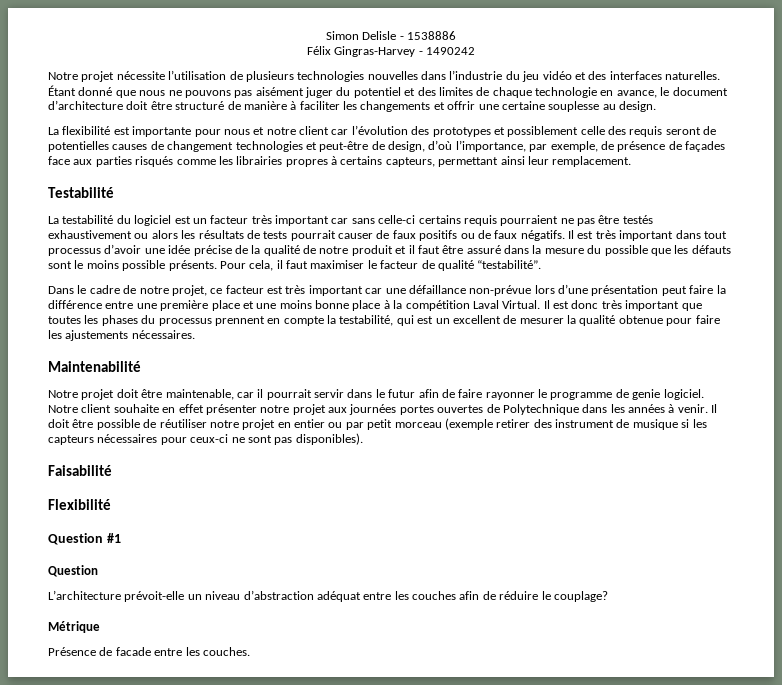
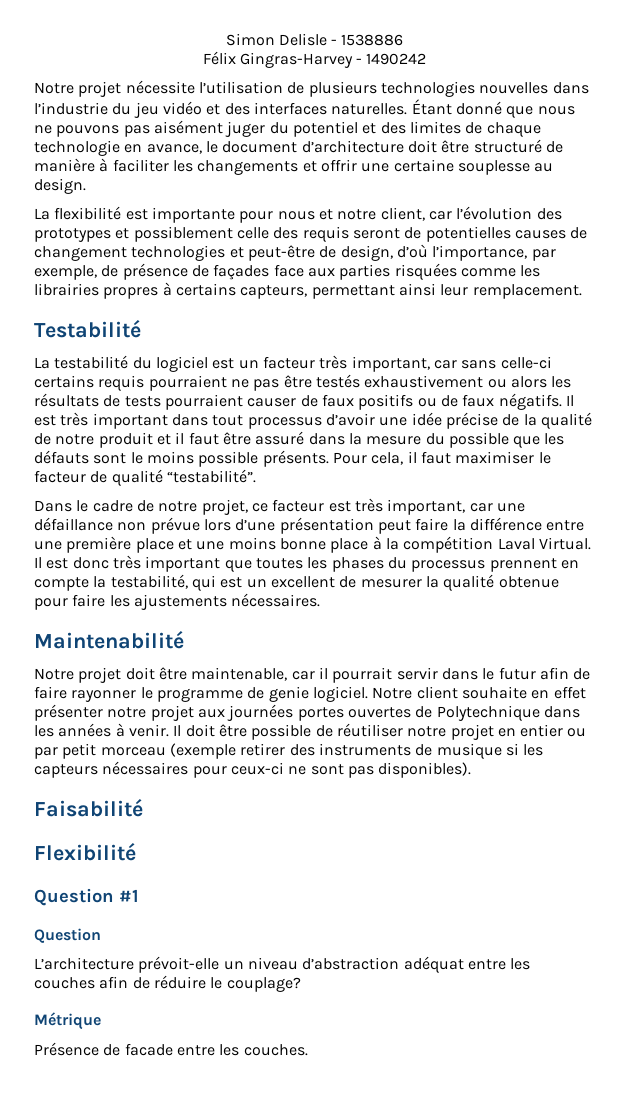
- La flexibilité est importante pour nous et notre client car l’évolution des prototypes et possiblement celle des requis seront de potentielles causes de changement technologies et peut-être de design, d’où l’importance, par exemple, de présence de façades face aux parties risqués comme les librairies propres à certains capteurs, permettant ainsi leur remplacement.
+ La flexibilité est importante pour nous et notre client, car l’évolution des prototypes et possiblement celle des requis seront de potentielles causes de changement technologies et peut-être de design, d’où l’importance, par exemple, de présence de façades face aux parties risquées comme les librairies propres à certains capteurs, permettant ainsi leur remplacement.
- La testabilité du logiciel est un facteur très important car sans celle-ci certains requis pourraient ne pas être testés exhaustivement ou alors les résultats de tests pourrait causer de faux positifs ou de faux négatifs.
+ La testabilité du logiciel est un facteur très important, car sans celle-ci certains requis pourraient ne pas être testés exhaustivement ou alors les résultats de tests pourraient causer de faux positifs ou de faux négatifs.
- Dans le cadre de notre projet, ce facteur est très important car une défaillance non-prévue lors d’une présentation peut faire la différence entre une première place et une moins bonne place à la compétition Laval Virtual.
+ Dans le cadre de notre projet, ce facteur est très important, car une défaillance non prévue lors d’une présentation peut faire la différence entre une première place et une moins bonne place à la compétition Laval Virtual.
- Il doit être possible de réutiliser notre projet en entier ou par petit morceau (exemple retirer des instrument de musique si les capteurs nécessaires pour ceux-ci ne sont pas disponibles).
+ Il doit être possible de réutiliser notre projet en entier ou par petit morceau (exemple retirer des instruments de musique si les capteurs nécessaires pour ceux-ci ne sont pas disponibles).

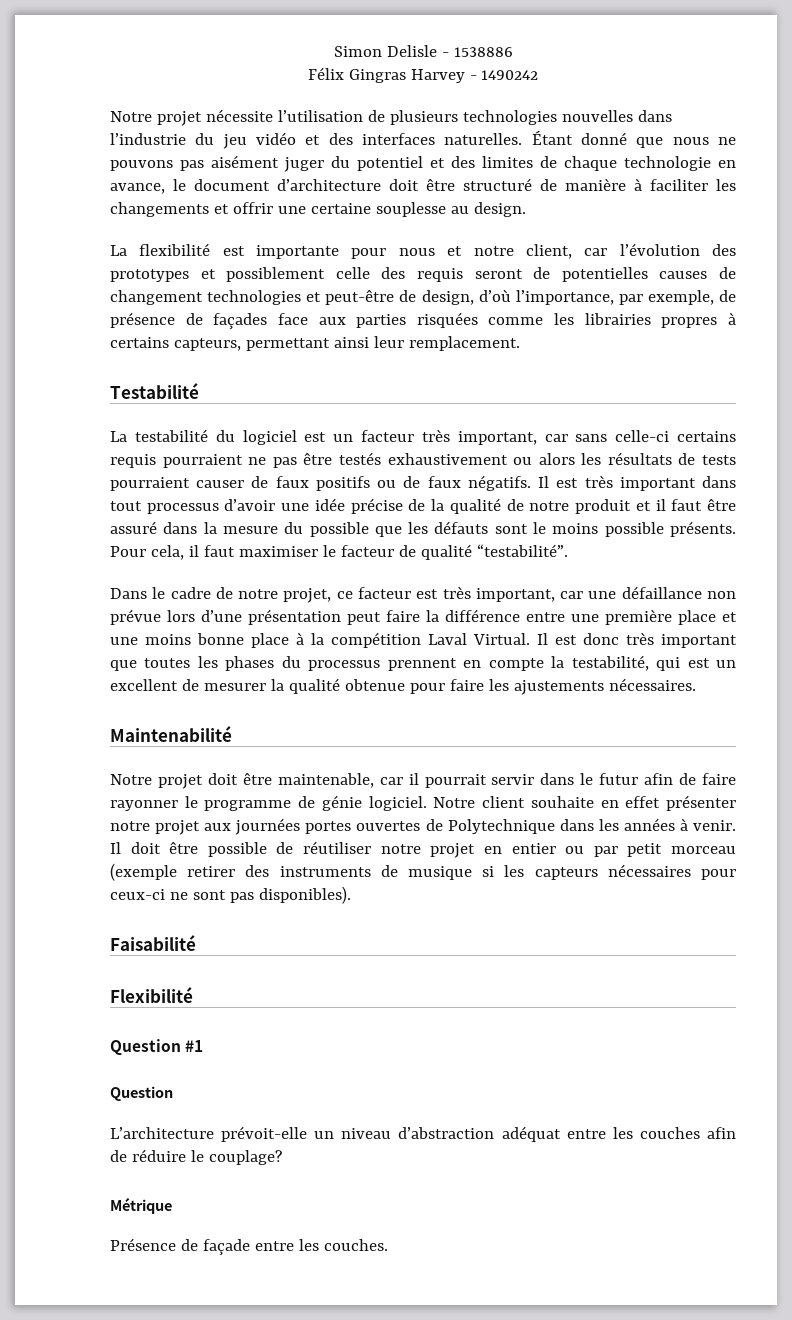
- Félix Gingras-Harvey - 1490242
+ Félix Gingras Harvey - 1490242
- Notre projet doit être maintenable, car il pourrait servir dans le futur afin de faire rayonner le programme de genie logiciel.
+ Notre projet doit être maintenable, car il pourrait servir dans le futur afin de faire rayonner le programme de génie logiciel.
- Présence de facade entre les couches.
+ Présence de façade entre les couches.

